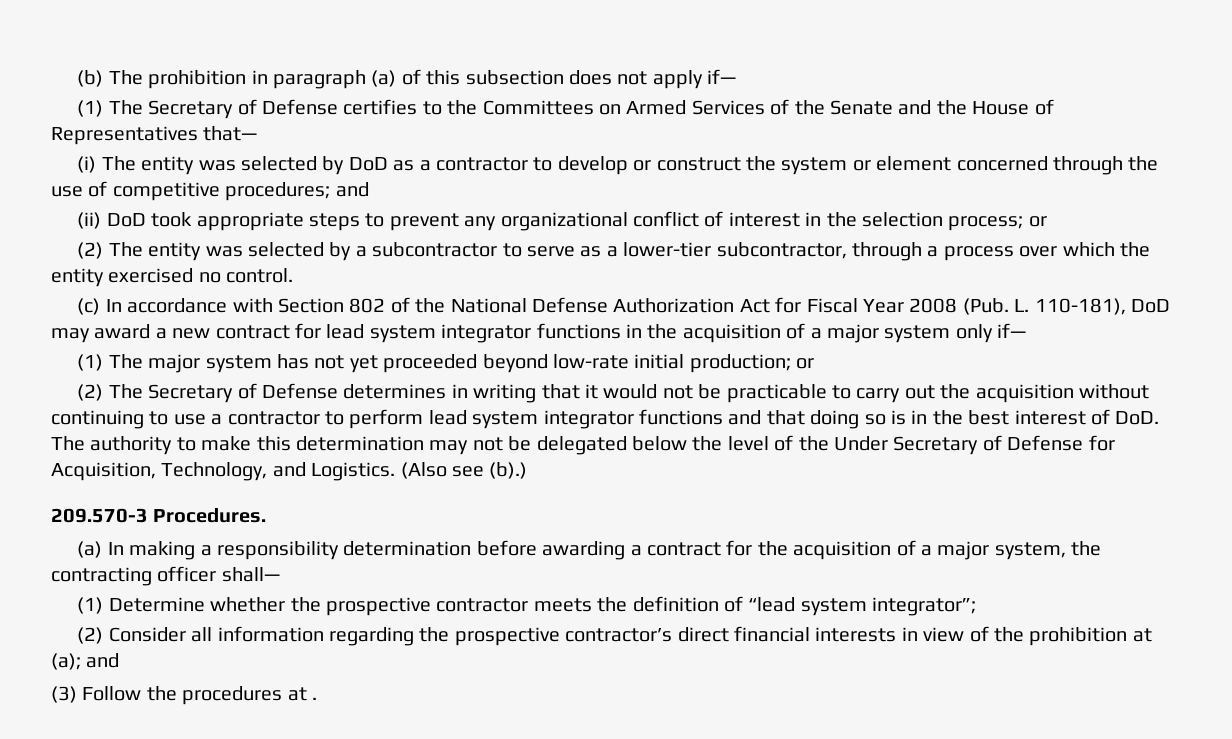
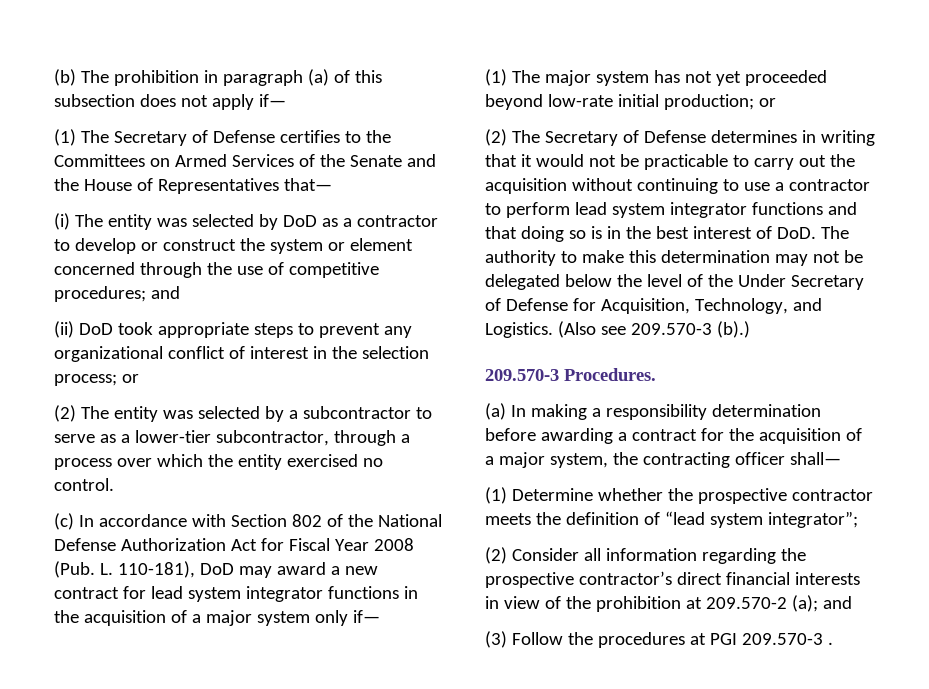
- (Also see (b).)
+ (Also see 209.570-3 (b).)
- (2) Consider all information regarding the prospective contractor’s direct financial interests in view of the prohibition at (a); and
+ (2) Consider all information regarding the prospective contractor’s direct financial interests in view of the prohibition at 209.570-2 (a); and
- (3) Follow the procedures at .
+ (3) Follow the procedures at PGI 209.570-3 .

